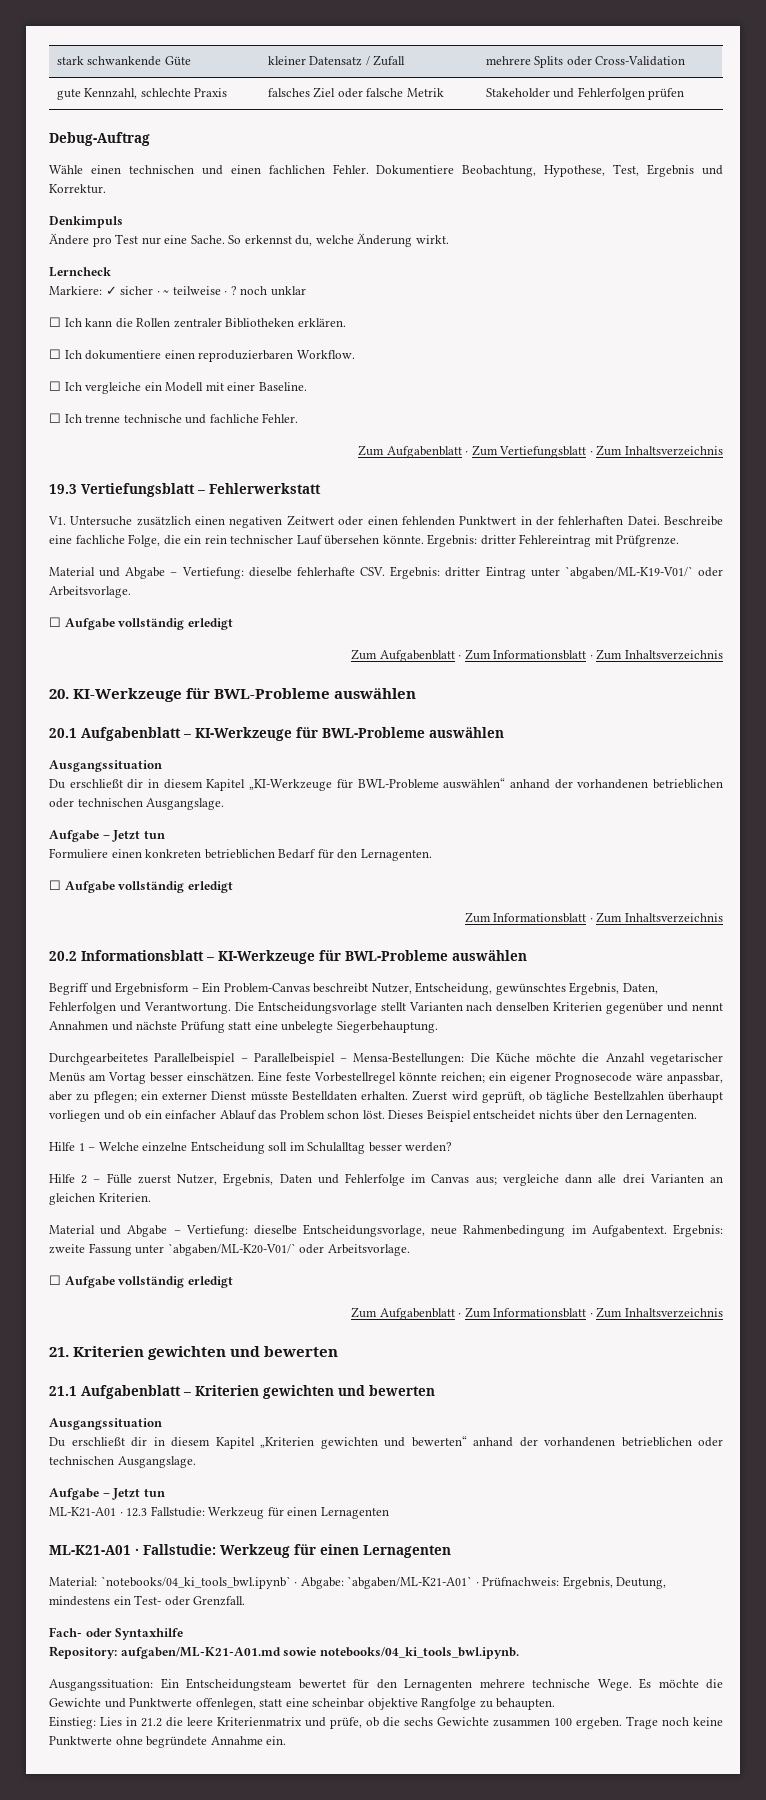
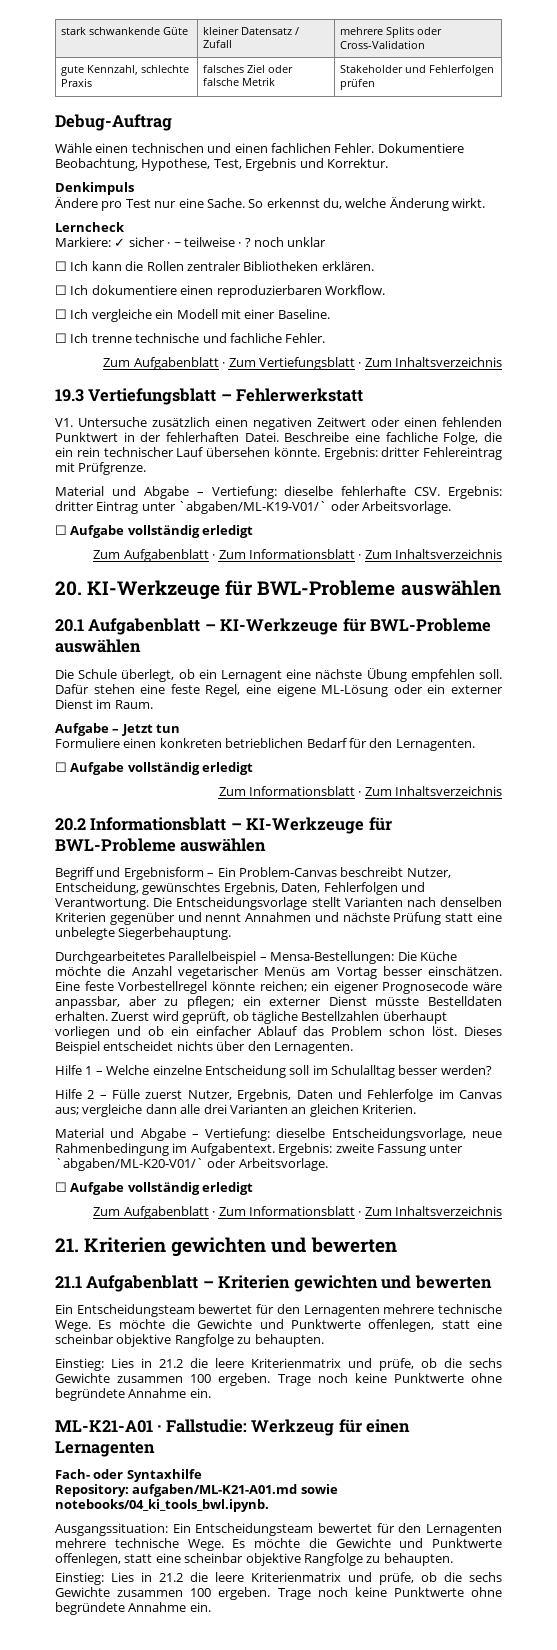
  20.1 Aufgabenblatt – KI-Werkzeuge für BWL-Probleme auswählen
- Ausgangssituation
- Du erschließt dir in diesem Kapitel „KI-Werkzeuge für BWL-Probleme auswählen“ anhand der vorhandenen betrieblichen oder technischen Ausgangslage.
+ Die Schule überlegt, ob ein Lernagent eine nächste Übung empfehlen soll. Dafür stehen eine feste Regel, eine eigene ML-Lösung oder ein externer Dienst im Raum.
- Durchgearbeitetes Parallelbeispiel – Parallelbeispiel – Mensa-Bestellungen: Die Küche möchte die Anzahl vegetarischer Menüs am Vortag besser einschätzen.
+ Durchgearbeitetes Parallelbeispiel – Mensa-Bestellungen: Die Küche möchte die Anzahl vegetarischer Menüs am Vortag besser einschätzen.
  21.1 Aufgabenblatt – Kriterien gewichten und bewerten
- Ausgangssituation
- Du erschließt dir in diesem Kapitel „Kriterien gewichten und bewerten“ anhand der vorhandenen betrieblichen oder technischen Ausgangslage.
- Aufgabe – Jetzt tun
- ML-K21-A01 · 12.3 Fallstudie: Werkzeug für einen Lernagenten
+ Ein Entscheidungsteam bewertet für den Lernagenten mehrere technische Wege. Es möchte die Gewichte und Punktwerte offenlegen, statt eine scheinbar objektive Rangfolge zu behaupten.
+ Einstieg: Lies in 21.2 die leere Kriterienmatrix und prüfe, ob die sechs Gewichte zusammen 100 ergeben. Trage noch keine Punktwerte ohne begründete Annahme ein.
- Material: `notebooks/04_ki_tools_bwl.ipynb` · Abgabe: `abgaben/ML-K21-A01` · Prüfnachweis: Ergebnis, Deutung, mindestens ein Test- oder Grenzfall.

